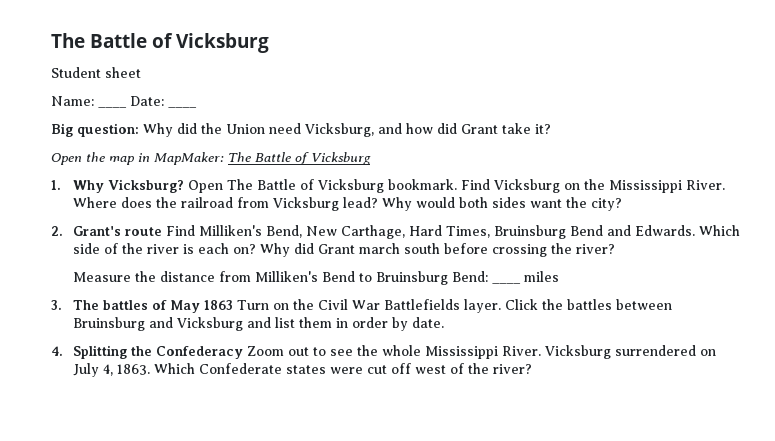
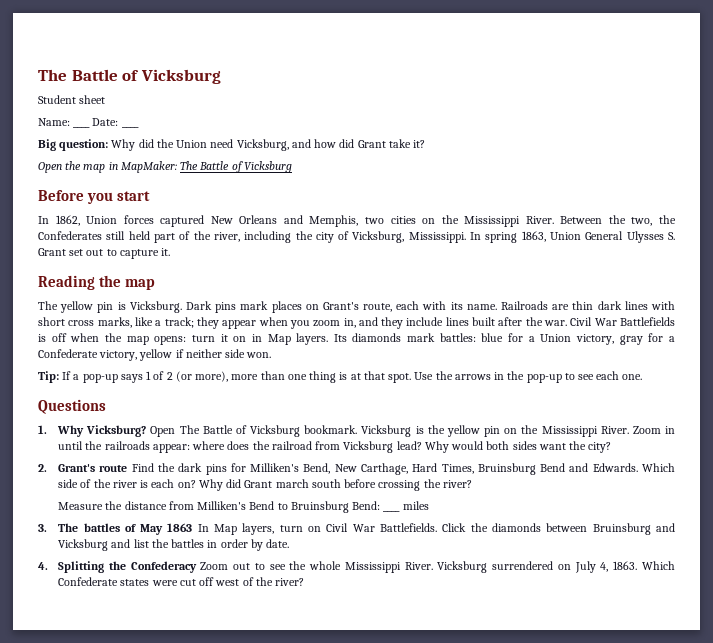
+ Before you start
+ In 1862, Union forces captured New Orleans and Memphis, two cities on the Mississippi River. Between the two, the Confederates still held part of the river, including the city of Vicksburg, Mississippi. In spring 1863, Union General Ulysses S. Grant set out to capture it.
+ Reading the map
+ The yellow pin is Vicksburg. Dark pins mark places on Grant's route, each with its name. Railroads are thin dark lines with short cross marks, like a track; they appear when you zoom in, and they include lines built after the war. Civil War Battlefields is off when the map opens: turn it on in Map layers. Its diamonds mark battles: blue for a Union victory, gray for a Confederate victory, yellow if neither side won.
+ Tip: If a pop-up says 1 of 2 (or more), more than one thing is at that spot. Use the arrows in the pop-up to see each one.
+ Questions
- Find Vicksburg on the Mississippi River. Where does the railroad from Vicksburg lead?
+ Vicksburg is the yellow pin on the Mississippi River. Zoom in until the railroads appear: where does the railroad from Vicksburg lead?
- 2. Grant's route Find Milliken's Bend, New Carthage, Hard Times, Bruinsburg Bend and Edwards.
+ 2. Grant's route Find the dark pins for Milliken's Bend, New Carthage, Hard Times, Bruinsburg Bend and Edwards.
- 3. The battles of May 1863 Turn on the Civil War Battlefields layer.
+ 3. The battles of May 1863 In Map layers, turn on Civil War Battlefields.
- Click the battles between Bruinsburg and Vicksburg and list them in order by date.
+ Click the diamonds between Bruinsburg and Vicksburg and list the battles in order by date.

